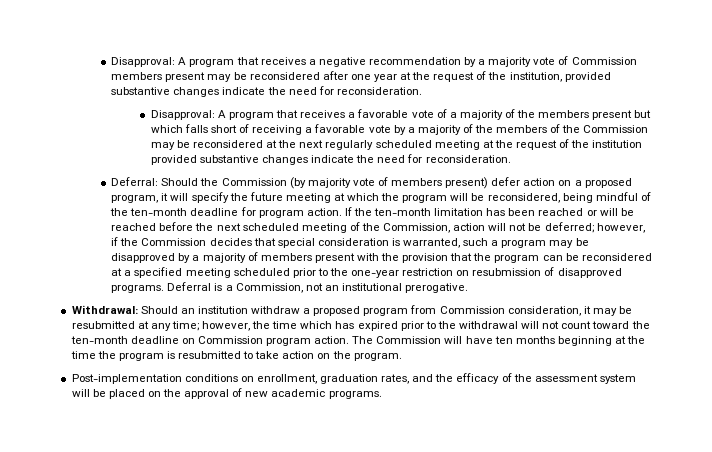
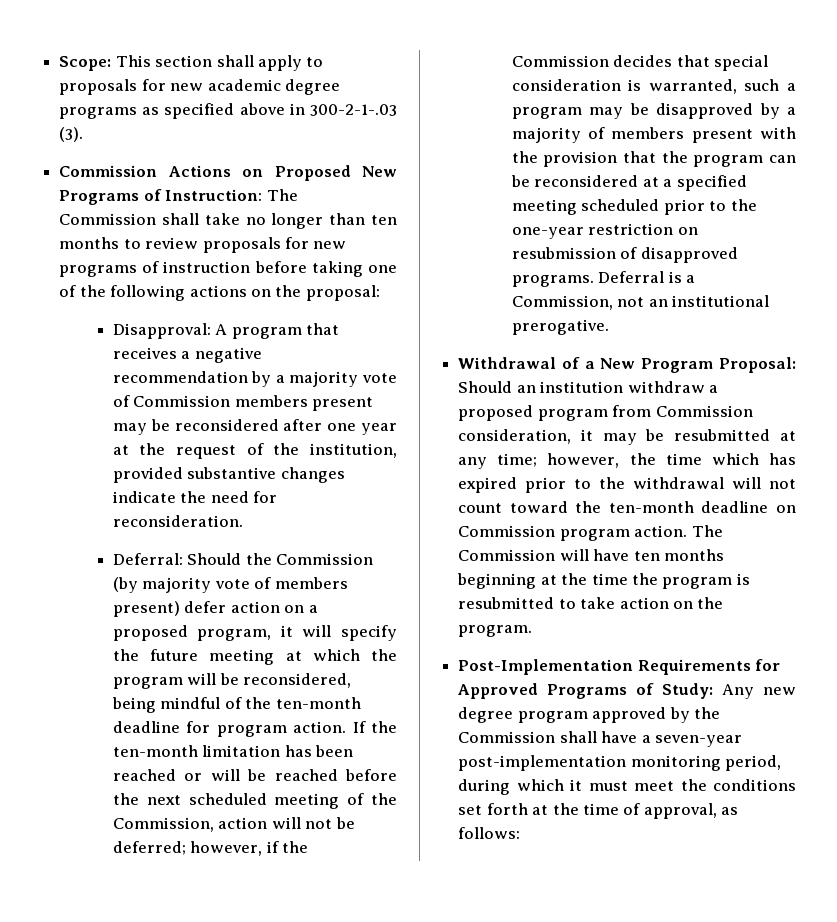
+ Scope: This section shall apply to proposals for new academic degree programs as specified above in 300-2-1-.03 (3).
+ Commission Actions on Proposed New Programs of Instruction: The Commission shall take no longer than ten months to review proposals for new programs of instruction before taking one of the following actions on the proposal:
- Disapproval: A program that receives a favorable vote of a majority of the members present but which falls short of receiving a favorable vote by a majority of the members of the Commission may be reconsidered at the next regularly scheduled meeting at the request of the institution provided substantive changes indicate the need for reconsideration.
- Withdrawal: Should an institution withdraw a proposed program from Commission consideration, it may be resubmitted at any time; however, the time which has expired prior to the withdrawal will not count toward the ten-month deadline on Commission program action.
+ Withdrawal of a New Program Proposal: Should an institution withdraw a proposed program from Commission consideration, it may be resubmitted at any time; however, the time which has expired prior to the withdrawal will not count toward the ten-month deadline on Commission program action.
- Post-implementation conditions on enrollment, graduation rates, and the efficacy of the assessment system will be placed on the approval of new academic programs.
+ Post-Implementation Requirements for Approved Programs of Study: Any new degree program approved by the Commission shall have a seven-year post-implementation monitoring period, during which it must meet the conditions set forth at the time of approval, as follows:

